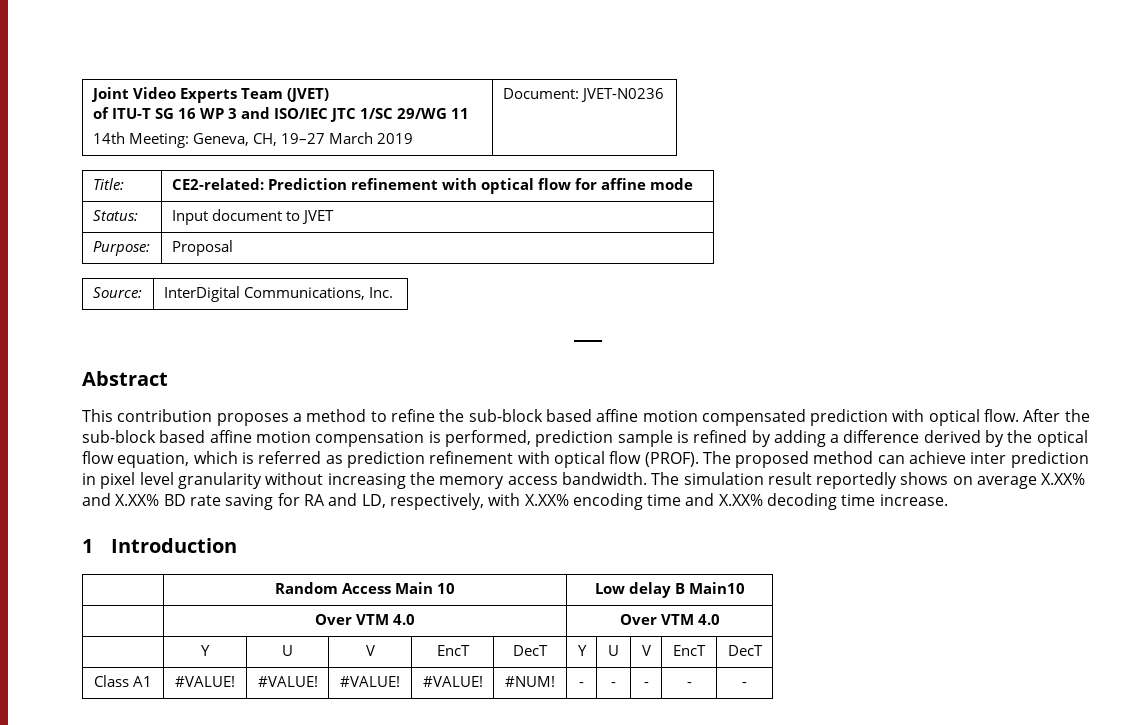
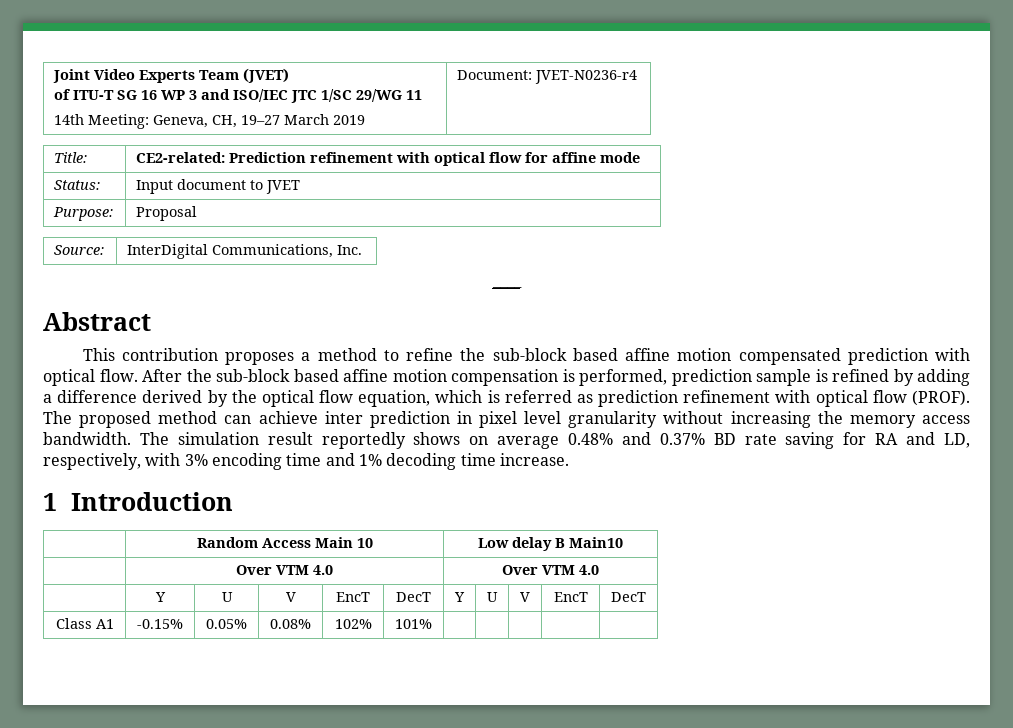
  Joint Video Experts Team (JVET)
  of ITU-T SG 16 WP 3 and ISO/IEC JTC 1/SC 29/WG 11
- 14th Meeting: Geneva, CH, 19–27 March 2019 | Document: JVET-N0236
+ 14th Meeting: Geneva, CH, 19–27 March 2019 | Document: JVET-N0236-r4
- The simulation result reportedly shows on average X.XX% and X.XX% BD rate saving for RA and LD, respectively, with X.XX% encoding time and X.XX% decoding time increase.
+ The simulation result reportedly shows on average 0.48% and 0.37% BD rate saving for RA and LD, respectively, with 3% encoding time and 1% decoding time increase.
- Class A1 | #VALUE! | #VALUE! | #VALUE! | #VALUE! | #NUM! | - | - | - | - | -
+ Class A1 | -0.15% | 0.05% | 0.08% | 102% | 101% | | | | |

